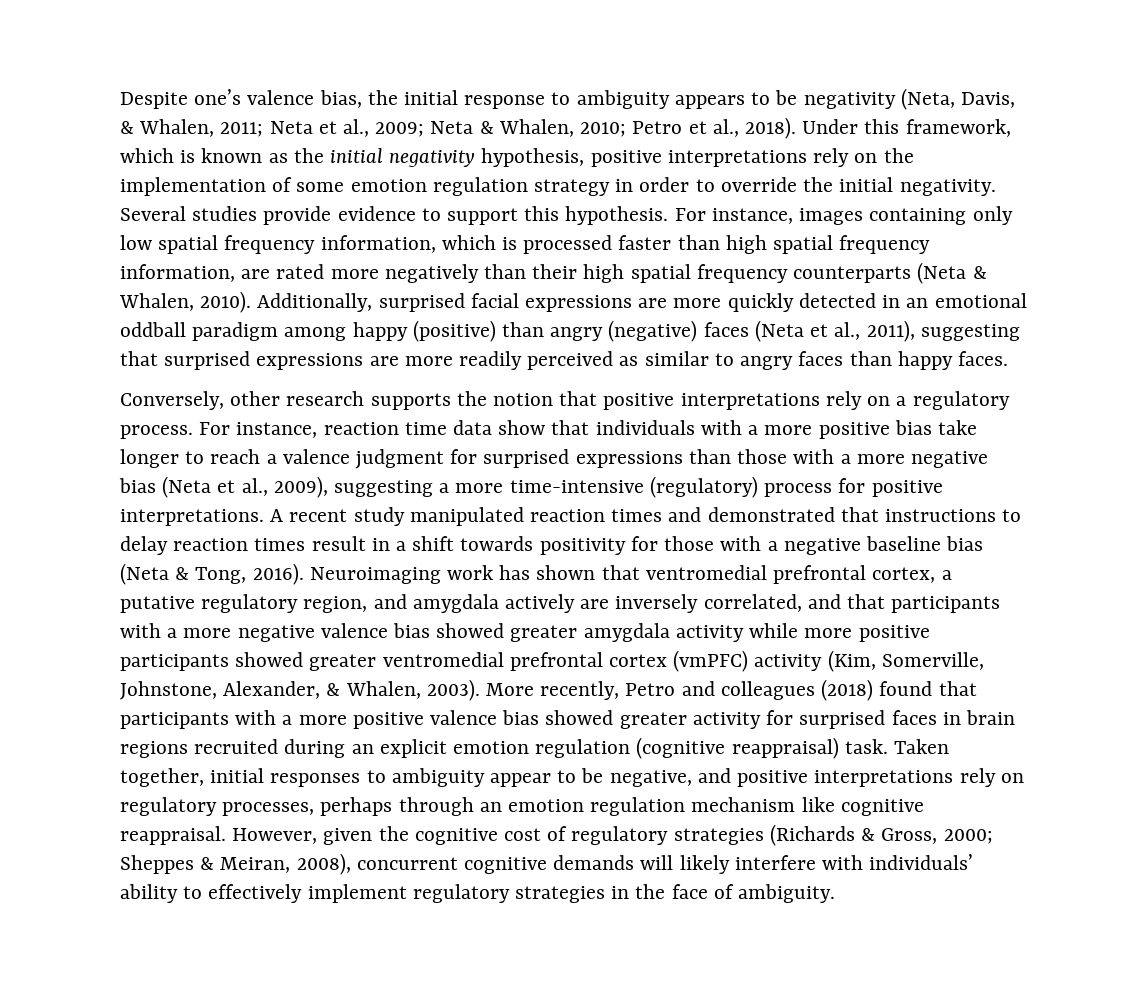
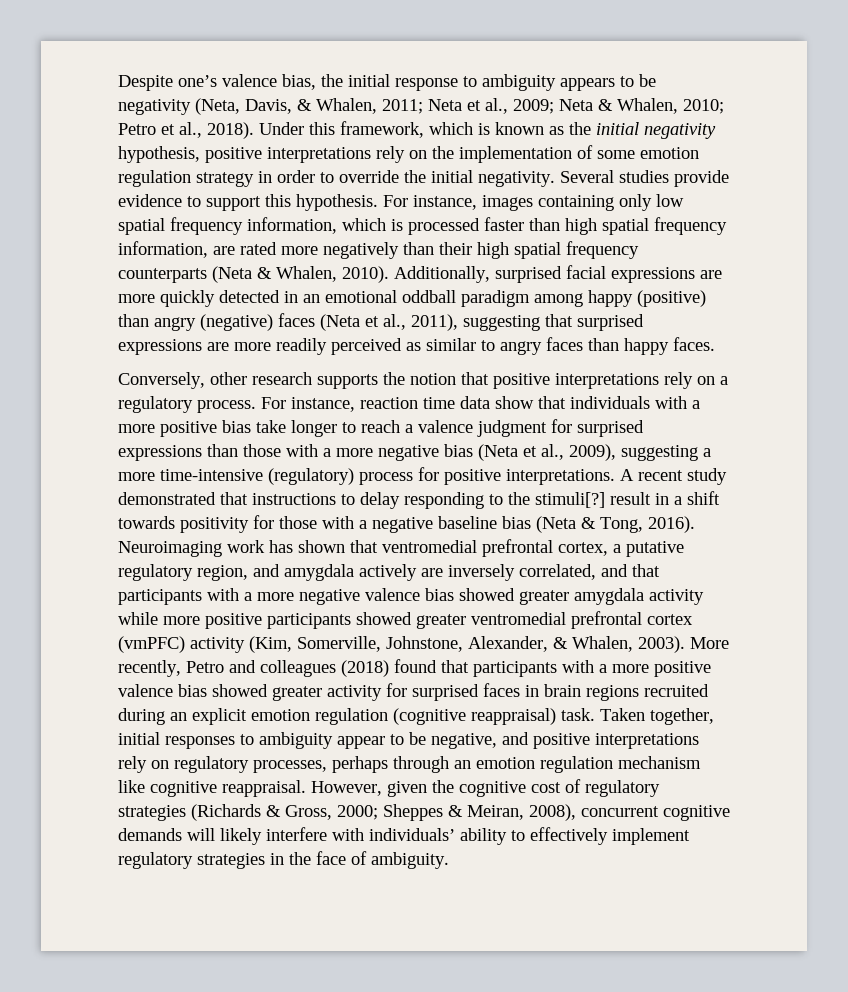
- A recent study manipulated reaction times and demonstrated that instructions to delay reaction times result in a shift towards positivity for those with a negative baseline bias (Neta & Tong, 2016).
+ A recent study demonstrated that instructions to delay responding to the stimuli[?] result in a shift towards positivity for those with a negative baseline bias (Neta & Tong, 2016).

